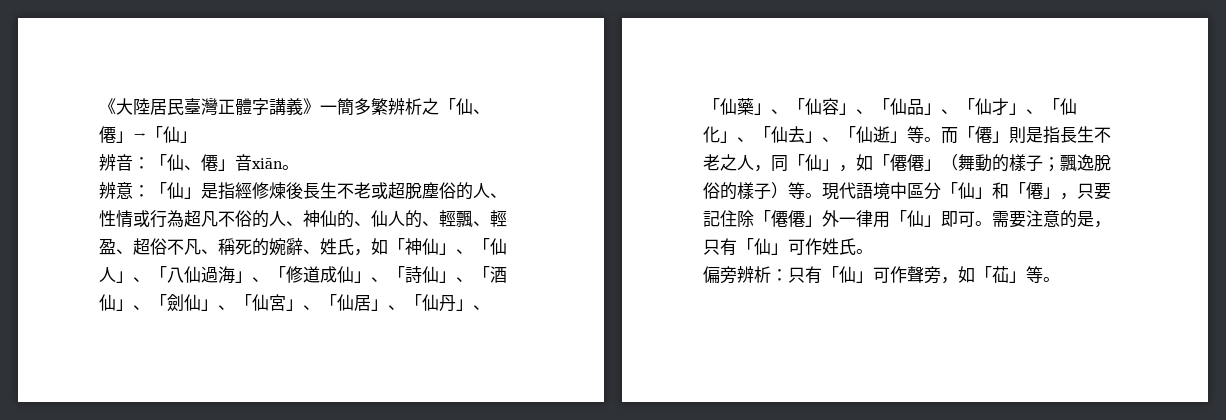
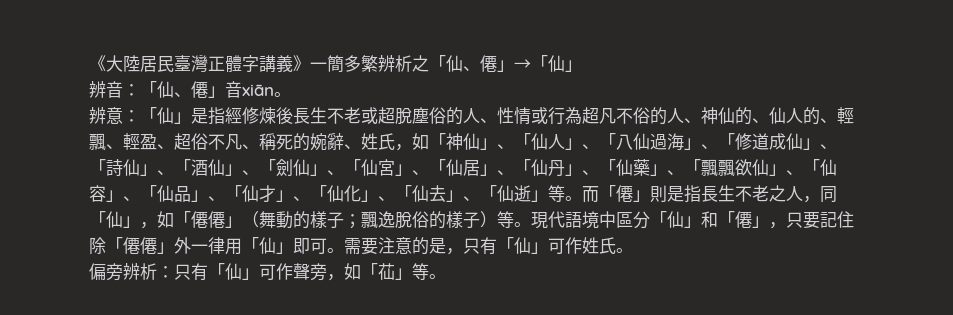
- 「仙」是指經修煉後長生不老或超脫塵俗的人、性情或行為超凡不俗的人、神仙的、仙人的、輕飄、輕盈、超俗不凡、稱死的婉辭、姓氏，如「神仙」、「仙人」、「八仙過海」、「修道成仙」、「詩仙」、「酒仙」、「劍仙」、「仙宮」、「仙居」、「仙丹」、「仙藥」、「仙容」、「仙品」、「仙才」、「仙化」、「仙去」、「仙逝」等。
+ 「仙」是指經修煉後長生不老或超脫塵俗的人、性情或行為超凡不俗的人、神仙的、仙人的、輕飄、輕盈、超俗不凡、稱死的婉辭、姓氏，如「神仙」、「仙人」、「八仙過海」、「修道成仙」、「詩仙」、「酒仙」、「劍仙」、「仙宮」、「仙居」、「仙丹」、「仙藥」、「飄飄欲仙」、「仙容」、「仙品」、「仙才」、「仙化」、「仙去」、「仙逝」等。

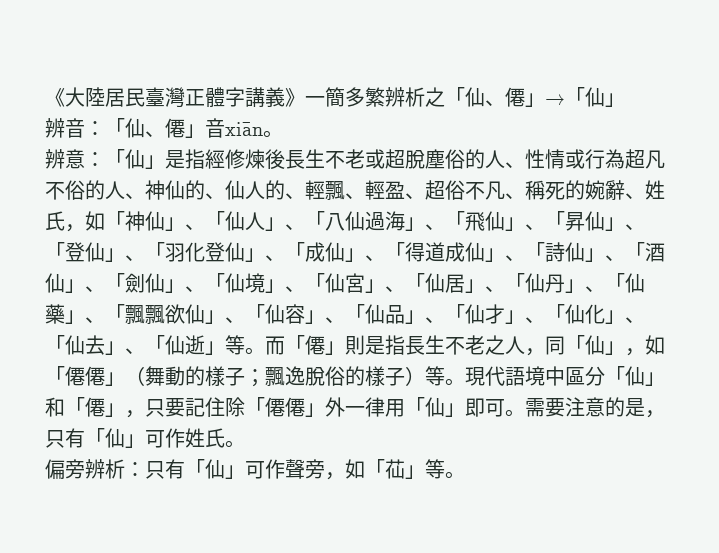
- 「仙」是指經修煉後長生不老或超脫塵俗的人、性情或行為超凡不俗的人、神仙的、仙人的、輕飄、輕盈、超俗不凡、稱死的婉辭、姓氏，如「神仙」、「仙人」、「八仙過海」、「修道成仙」、「詩仙」、「酒仙」、「劍仙」、「仙宮」、「仙居」、「仙丹」、「仙藥」、「飄飄欲仙」、「仙容」、「仙品」、「仙才」、「仙化」、「仙去」、「仙逝」等。
+ 「仙」是指經修煉後長生不老或超脫塵俗的人、性情或行為超凡不俗的人、神仙的、仙人的、輕飄、輕盈、超俗不凡、稱死的婉辭、姓氏，如「神仙」、「仙人」、「八仙過海」、「飛仙」、「昇仙」、「登仙」、「羽化登仙」、「成仙」、「得道成仙」、「詩仙」、「酒仙」、「劍仙」、「仙境」、「仙宮」、「仙居」、「仙丹」、「仙藥」、「飄飄欲仙」、「仙容」、「仙品」、「仙才」、「仙化」、「仙去」、「仙逝」等。

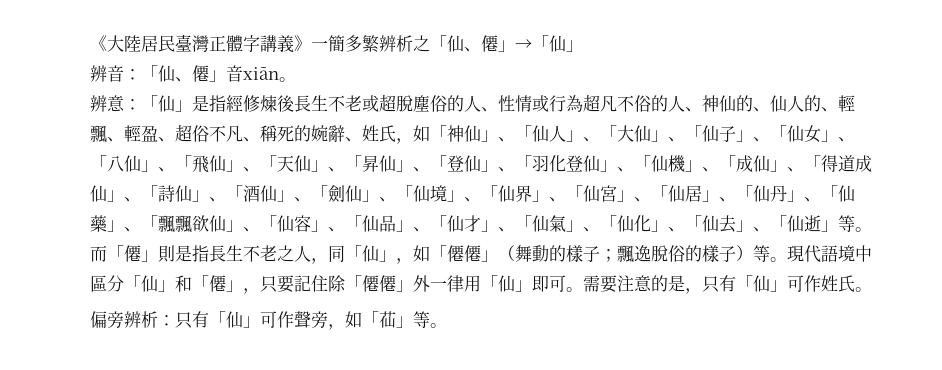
- 「仙」是指經修煉後長生不老或超脫塵俗的人、性情或行為超凡不俗的人、神仙的、仙人的、輕飄、輕盈、超俗不凡、稱死的婉辭、姓氏，如「神仙」、「仙人」、「八仙過海」、「飛仙」、「昇仙」、「登仙」、「羽化登仙」、「成仙」、「得道成仙」、「詩仙」、「酒仙」、「劍仙」、「仙境」、「仙宮」、「仙居」、「仙丹」、「仙藥」、「飄飄欲仙」、「仙容」、「仙品」、「仙才」、「仙化」、「仙去」、「仙逝」等。
+ 「仙」是指經修煉後長生不老或超脫塵俗的人、性情或行為超凡不俗的人、神仙的、仙人的、輕飄、輕盈、超俗不凡、稱死的婉辭、姓氏，如「神仙」、「仙人」、「大仙」、「仙子」、「仙女」、「八仙」、「飛仙」、「天仙」、「昇仙」、「登仙」、「羽化登仙」、「仙機」、「成仙」、「得道成仙」、「詩仙」、「酒仙」、「劍仙」、「仙境」、「仙界」、「仙宮」、「仙居」、「仙丹」、「仙藥」、「飄飄欲仙」、「仙容」、「仙品」、「仙才」、「仙氣」、「仙化」、「仙去」、「仙逝」等。

